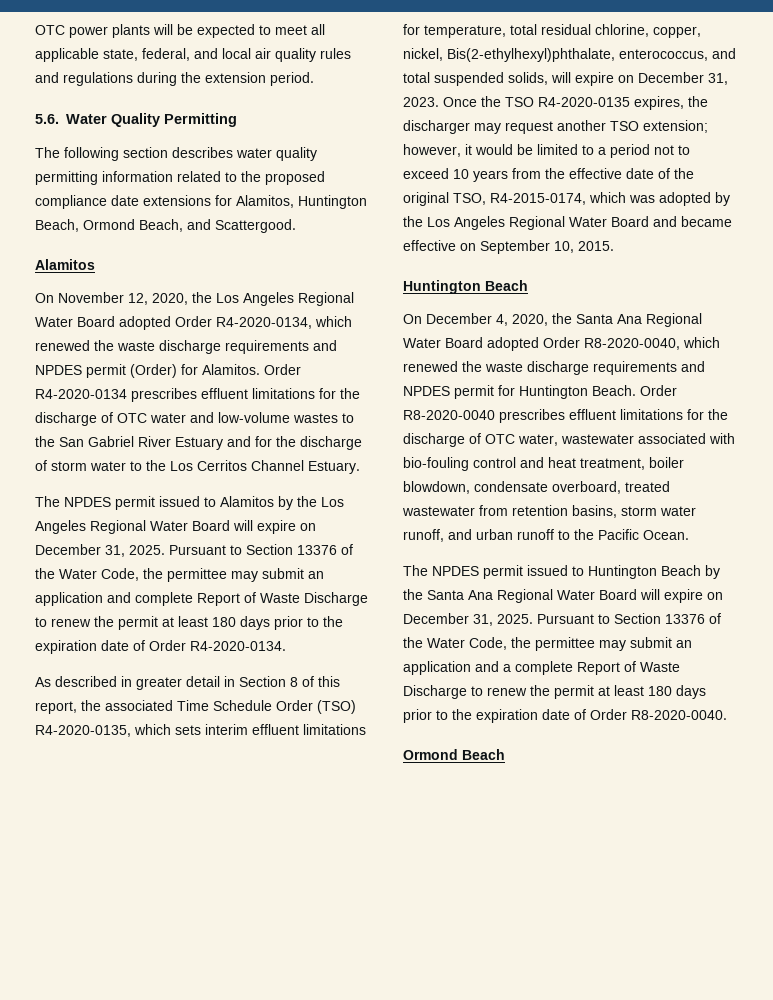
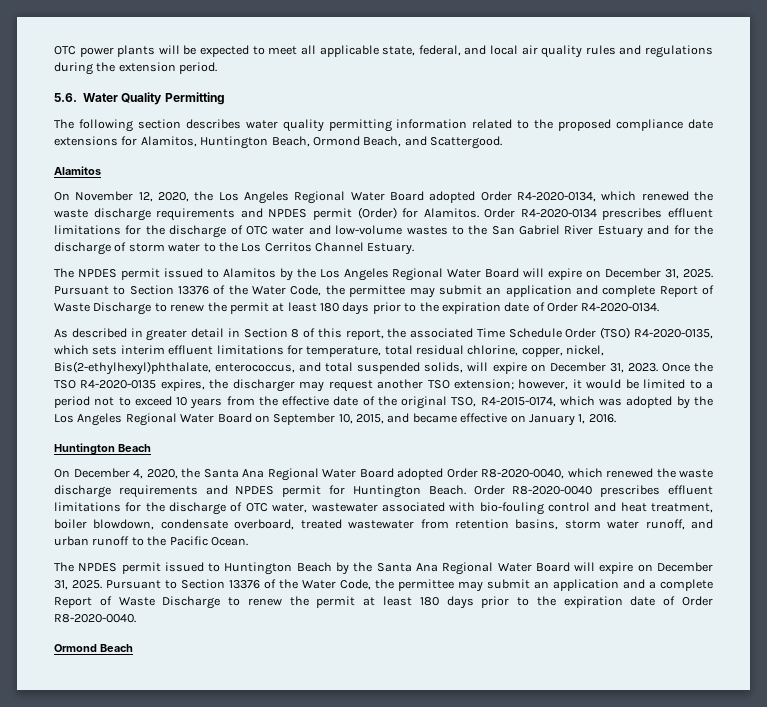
- Once the TSO R4-2020-0135 expires, the discharger may request another TSO extension; however, it would be limited to a period not to exceed 10 years from the effective date of the original TSO, R4-2015-0174, which was adopted by the Los Angeles Regional Water Board and became effective on September 10, 2015.
+ Once the TSO R4-2020-0135 expires, the discharger may request another TSO extension; however, it would be limited to a period not to exceed 10 years from the effective date of the original TSO, R4-2015-0174, which was adopted by the Los Angeles Regional Water Board on September 10, 2015, and became effective on January 1, 2016.

